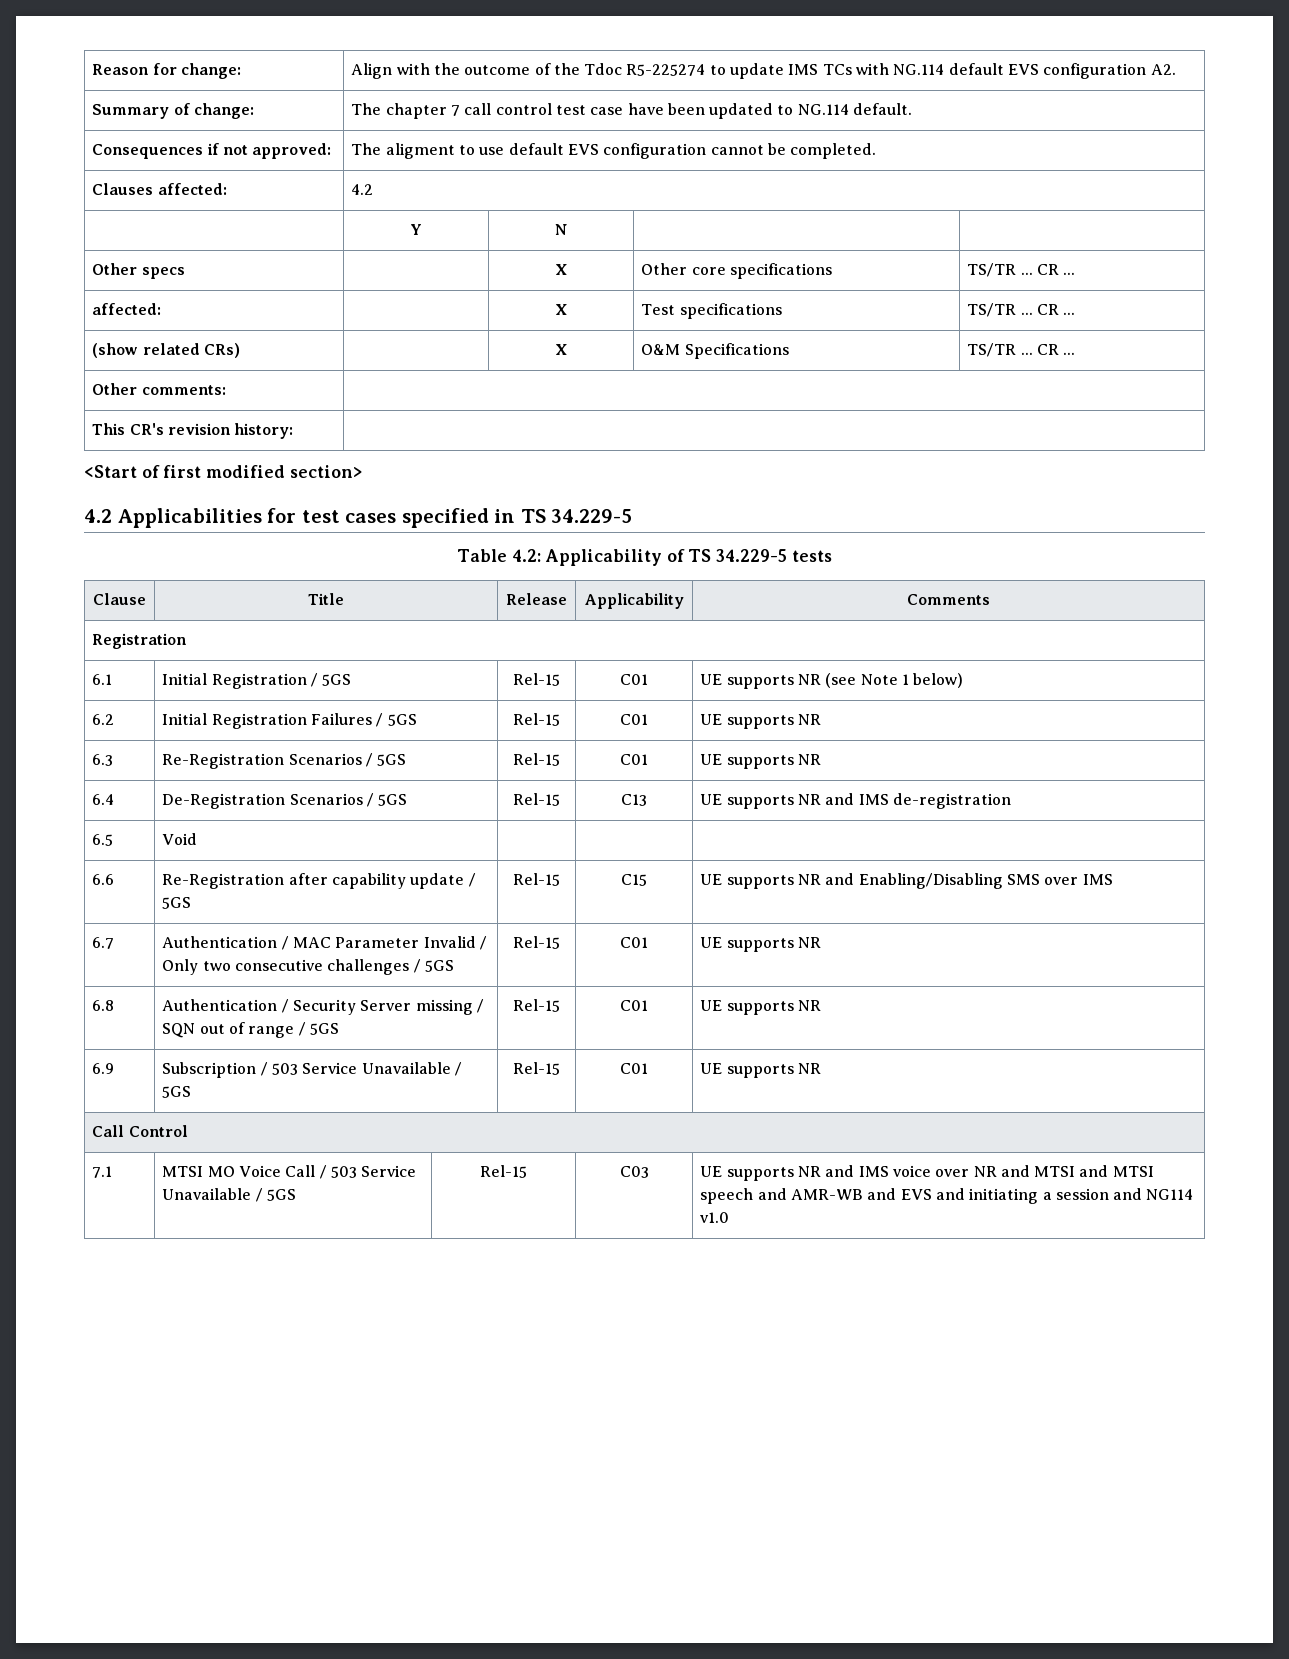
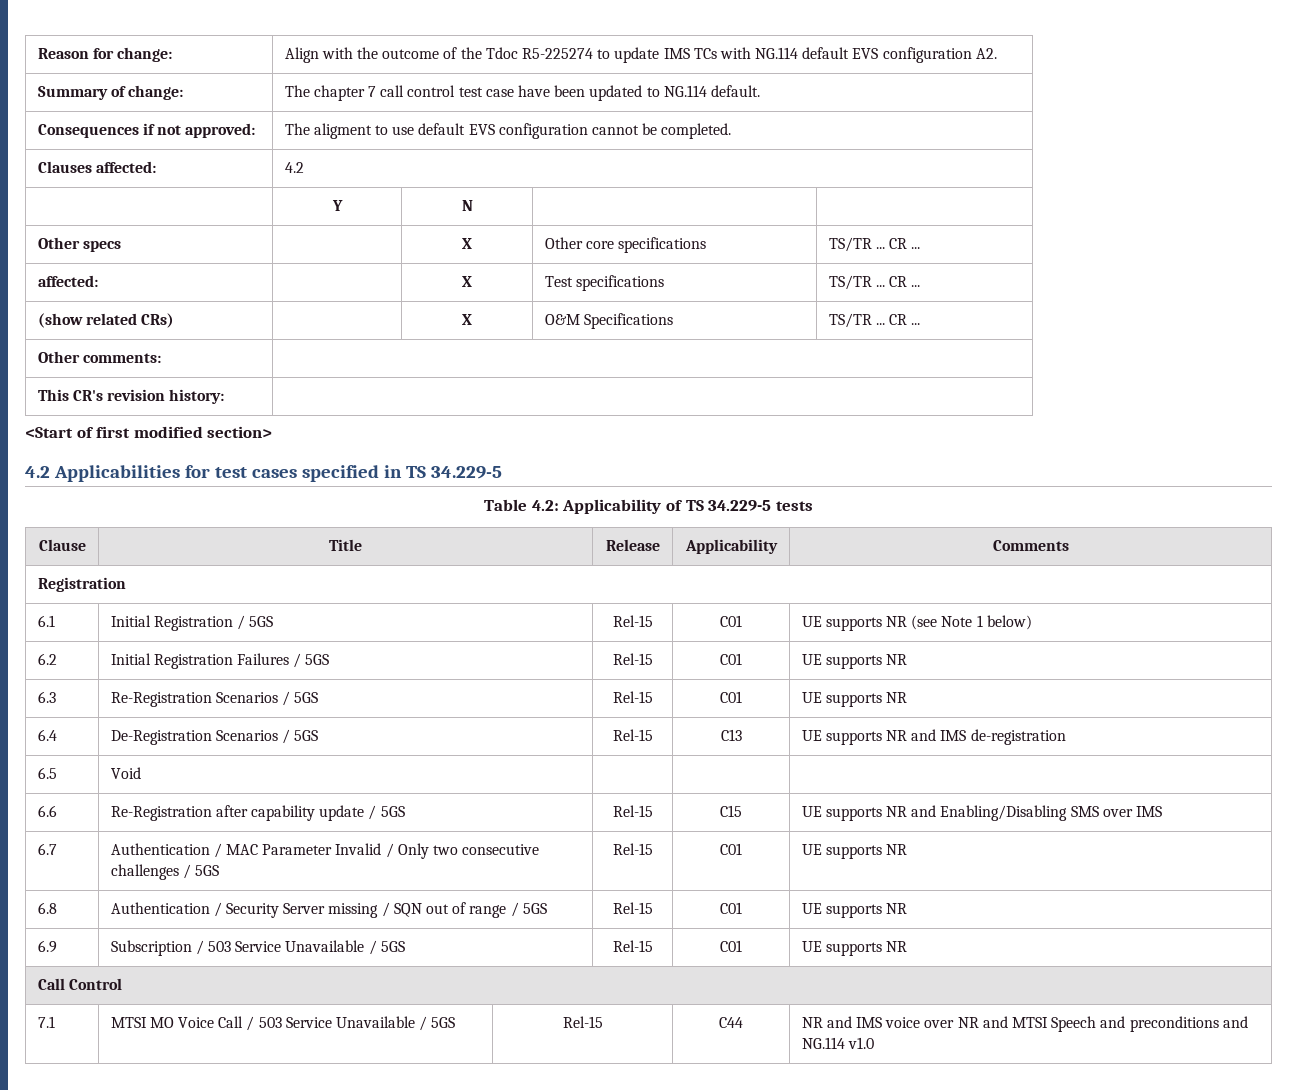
- 7.1 | MTSI MO Voice Call / 503 Service Unavailable / 5GS | Rel-15 | C03 | UE supports NR and IMS voice over NR and MTSI and MTSI speech and AMR-WB and EVS and initiating a session and NG114 v1.0
+ 7.1 | MTSI MO Voice Call / 503 Service Unavailable / 5GS | Rel-15 | C44 | NR and IMS voice over NR and MTSI Speech and preconditions and NG.114 v1.0

